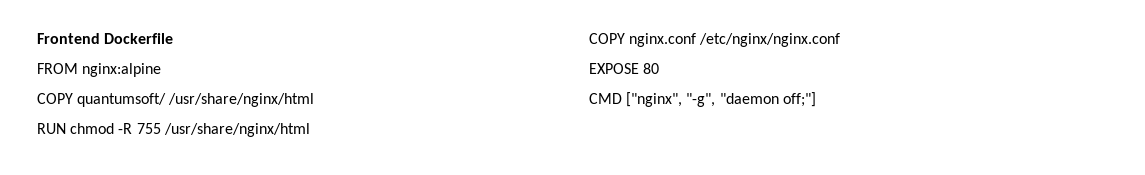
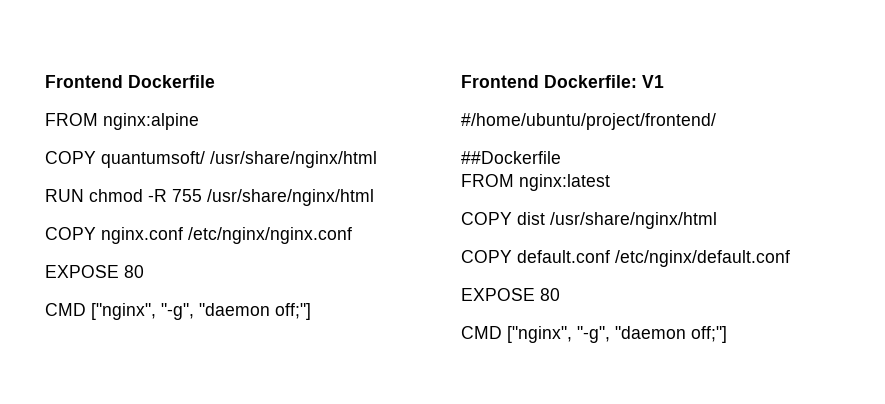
+ Frontend Dockerfile: V1
+ #/home/ubuntu/project/frontend/
+ ##Dockerfile
+ FROM nginx:latest
+ COPY dist /usr/share/nginx/html
+ COPY default.conf /etc/nginx/default.conf
+ EXPOSE 80
+ CMD ["nginx", "-g", "daemon off;"]

